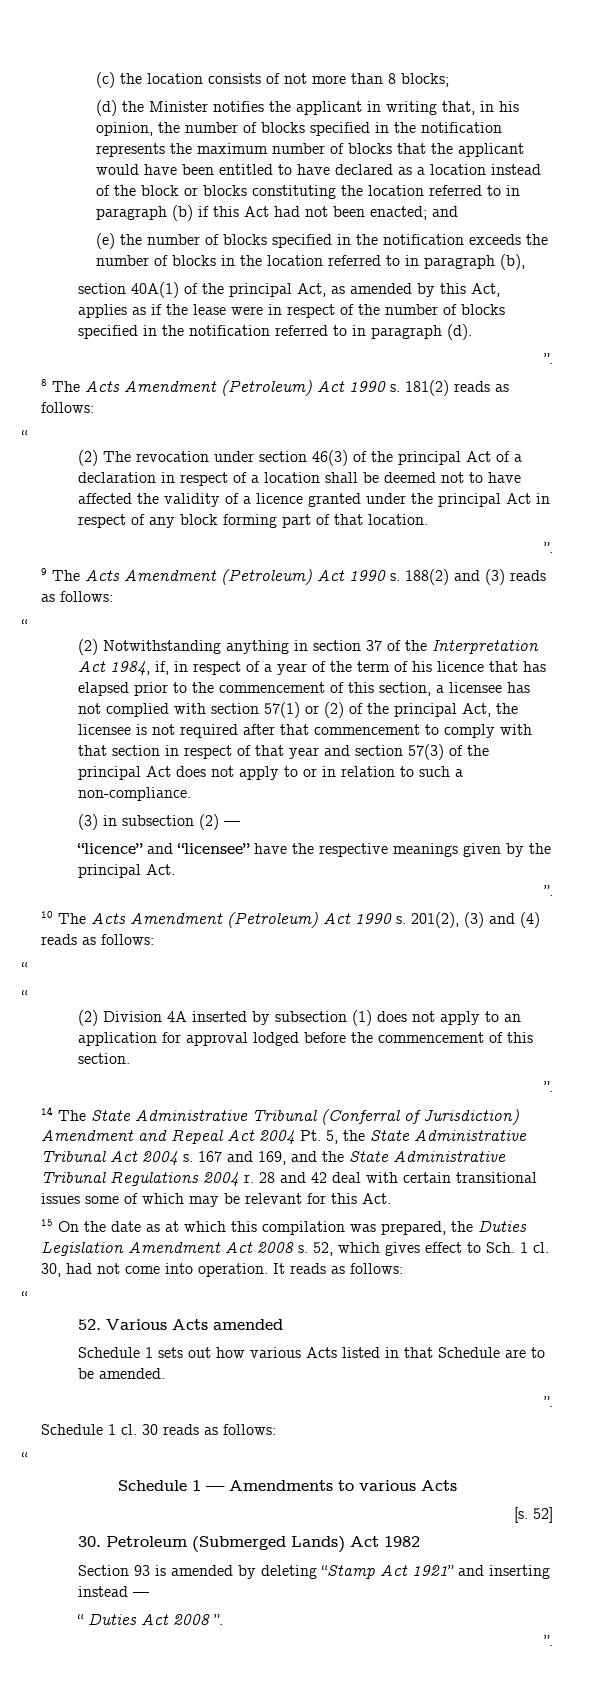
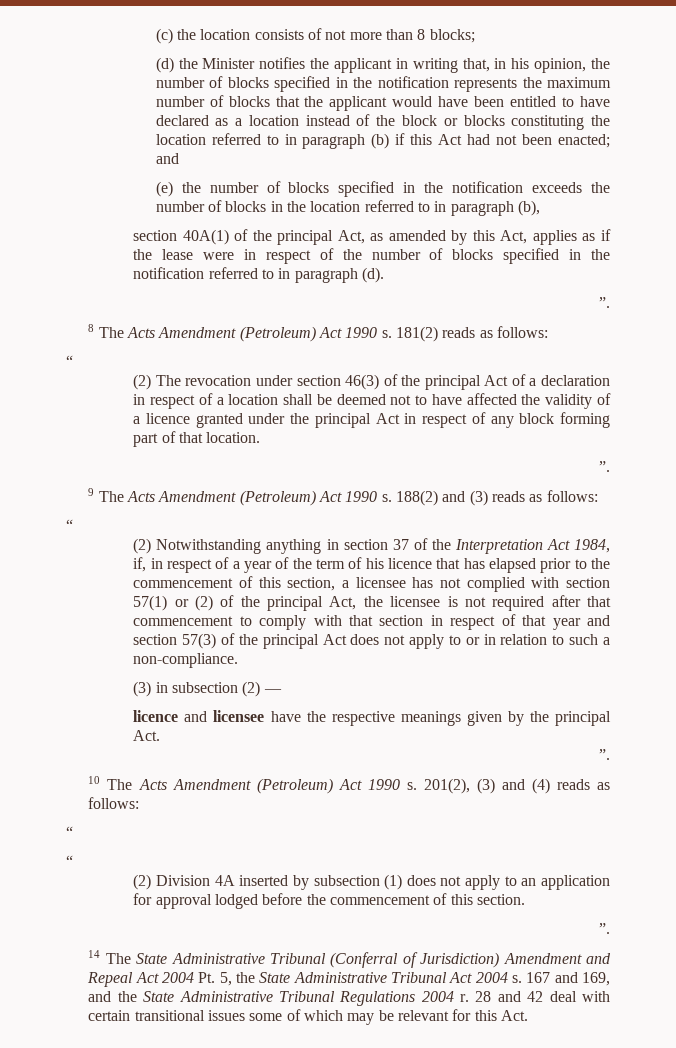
- “licence” and “licensee” have the respective meanings given by the principal Act.
+ licence and licensee have the respective meanings given by the principal Act.
- 15 On the date as at which this compilation was prepared, the Duties Legislation Amendment Act 2008 s. 52, which gives effect to Sch. 1 cl. 30, had not come into operation. It reads as follows:
- “
- 52. Various Acts amended
- Schedule 1 sets out how various Acts listed in that Schedule are to be amended.
- ”.
- Schedule 1 cl. 30 reads as follows:
- “
- Schedule 1 — Amendments to various Acts
- [s. 52]
- 30. Petroleum (Submerged Lands) Act 1982
- Section 93 is amended by deleting “Stamp Act 1921” and inserting instead —
- “ Duties Act 2008 ”.
- ”.

